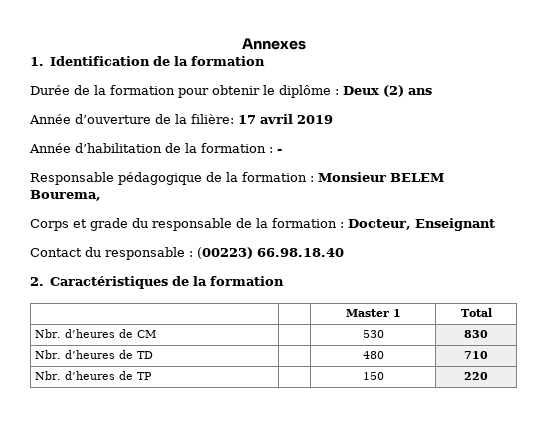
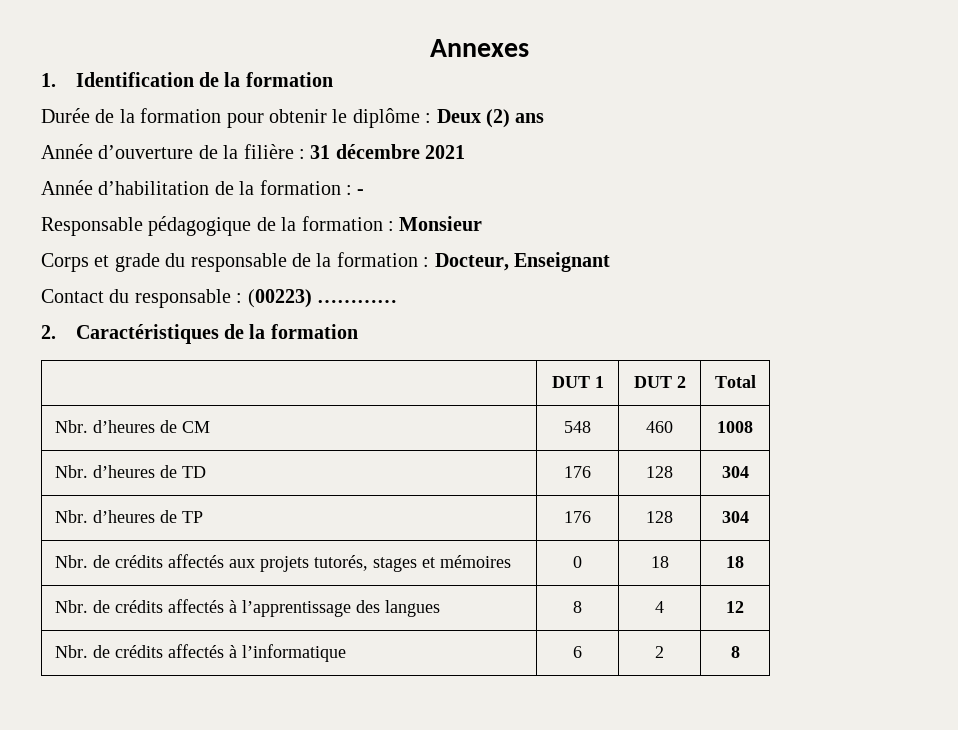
- Année d’ouverture de la filière: 17 avril 2019
+ Année d’ouverture de la filière : 31 décembre 2021
- Responsable pédagogique de la formation : Monsieur BELEM Bourema,
+ Responsable pédagogique de la formation : Monsieur
- Contact du responsable : (00223) 66.98.18.40
+ Contact du responsable : (00223) …………
- | | Master 1 | Total
+ | DUT 1 | DUT 2 | Total
- Nbr. d’heures de CM | | 530 | 830
+ Nbr. d’heures de CM | 548 | 460 | 1008
- Nbr. d’heures de TD | | 480 | 710
+ Nbr. d’heures de TD | 176 | 128 | 304
- Nbr. d’heures de TP | | 150 | 220
+ Nbr. d’heures de TP | 176 | 128 | 304
+ Nbr. de crédits affectés aux projets tutorés, stages et mémoires | 0 | 18 | 18
+ Nbr. de crédits affectés à l’apprentissage des langues | 8 | 4 | 12
+ Nbr. de crédits affectés à l’informatique | 6 | 2 | 8

